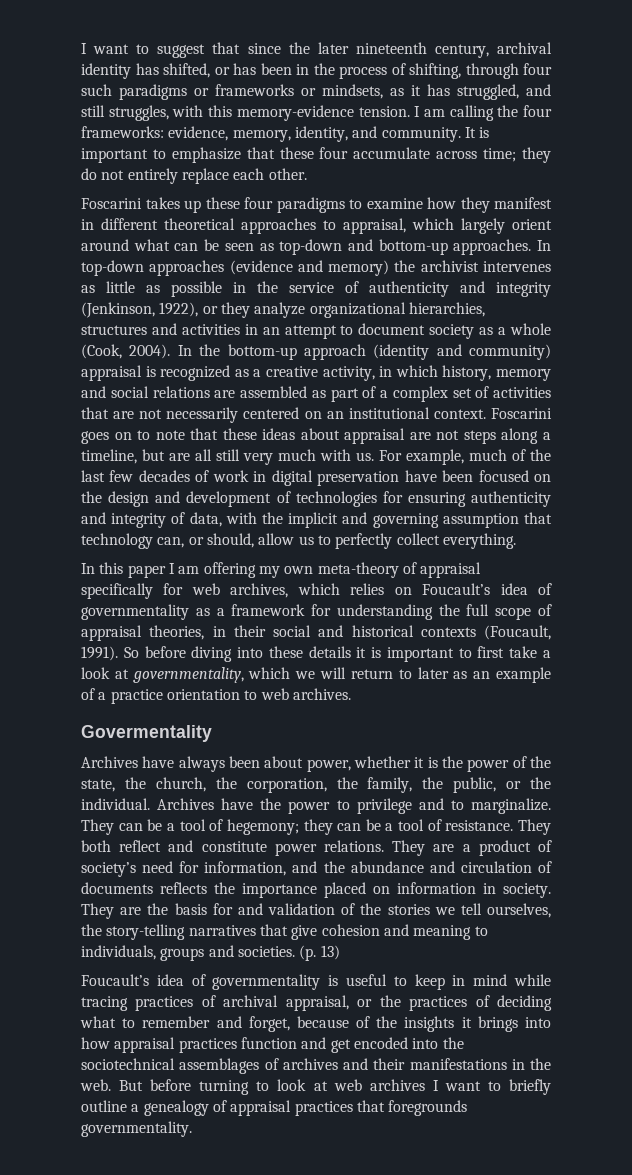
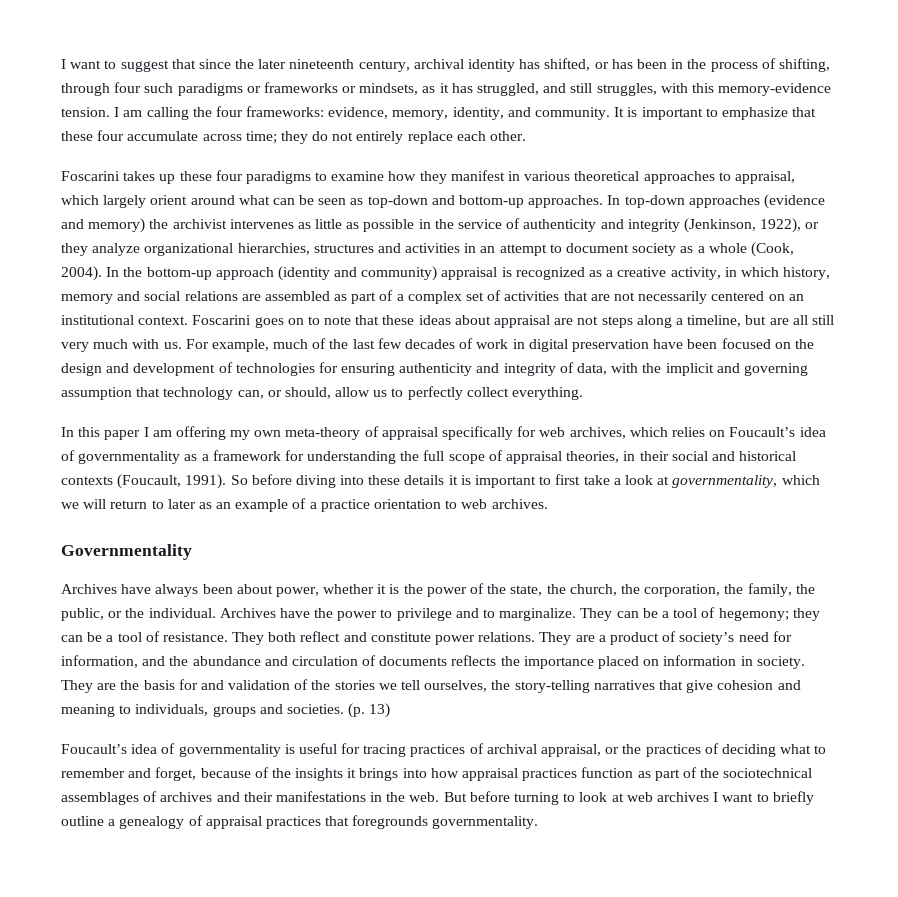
- Foscarini takes up these four paradigms to examine how they manifest in different theoretical approaches to appraisal, which largely orient around what can be seen as top-down and bottom-up approaches.
+ Foscarini takes up these four paradigms to examine how they manifest in various theoretical approaches to appraisal, which largely orient around what can be seen as top-down and bottom-up approaches.
- Govermentality
+ Governmentality
- Foucault’s idea of governmentality is useful to keep in mind while tracing practices of archival appraisal, or the practices of deciding what to remember and forget, because of the insights it brings into how appraisal practices function and get encoded into the sociotechnical assemblages of archives and their manifestations in the web.
+ Foucault’s idea of governmentality is useful for tracing practices of archival appraisal, or the practices of deciding what to remember and forget, because of the insights it brings into how appraisal practices function as part of the sociotechnical assemblages of archives and their manifestations in the web.

